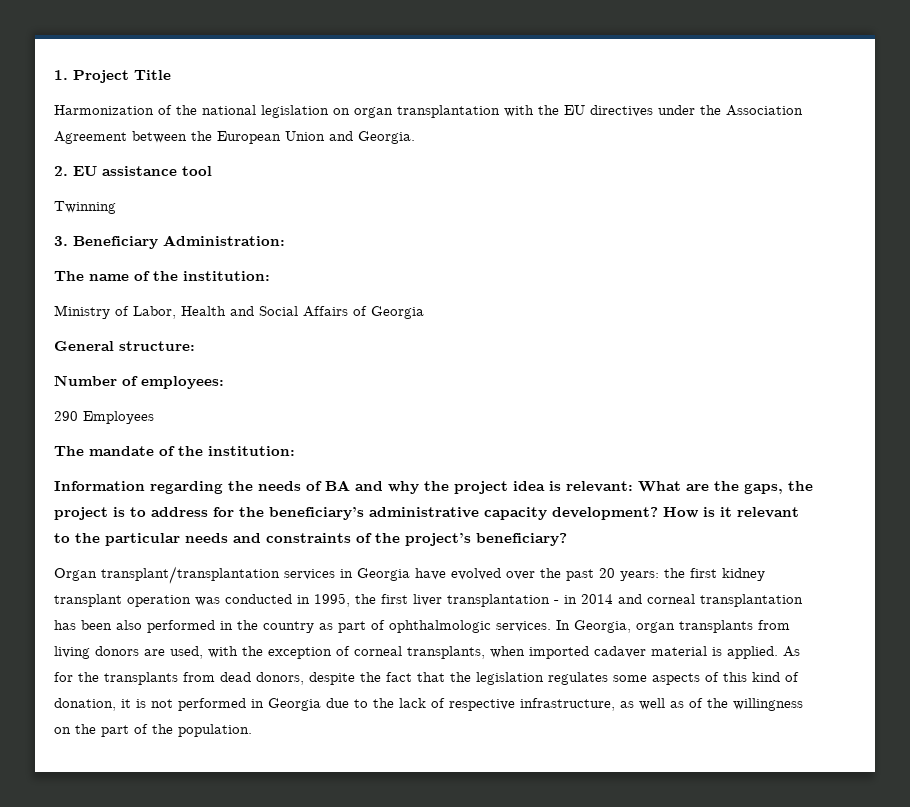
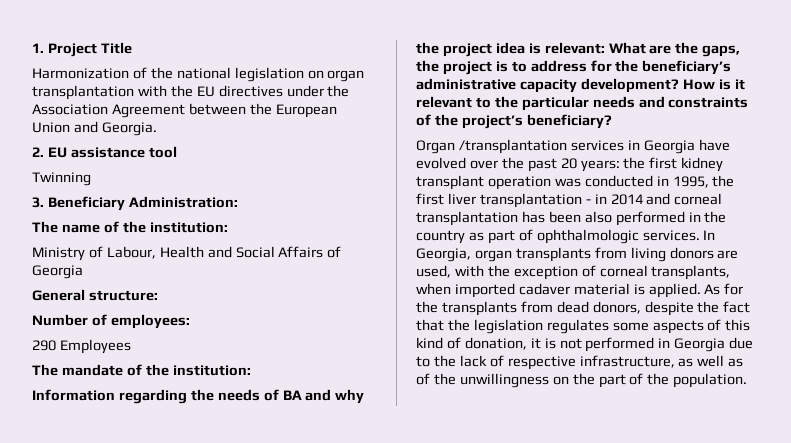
- Ministry of Labor, Health and Social Affairs of Georgia
+ Ministry of Labour, Health and Social Affairs of Georgia
- Organ transplant/transplantation services in Georgia have evolved over the past 20 years: the first kidney transplant operation was conducted in 1995, the first liver transplantation - in 2014 and corneal transplantation has been also performed in the country as part of ophthalmologic services.
+ Organ /transplantation services in Georgia have evolved over the past 20 years: the first kidney transplant operation was conducted in 1995, the first liver transplantation - in 2014 and corneal transplantation has been also performed in the country as part of ophthalmologic services.
- As for the transplants from dead donors, despite the fact that the legislation regulates some aspects of this kind of donation, it is not performed in Georgia due to the lack of respective infrastructure, as well as of the willingness on the part of the population.
+ As for the transplants from dead donors, despite the fact that the legislation regulates some aspects of this kind of donation, it is not performed in Georgia due to the lack of respective infrastructure, as well as of the unwillingness on the part of the population.

